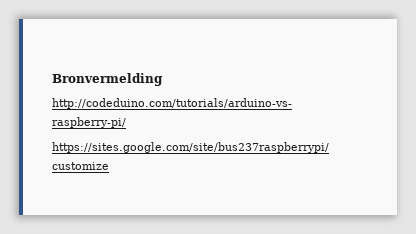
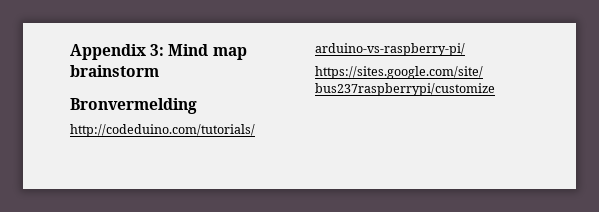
+ Appendix 3: Mind map brainstorm

